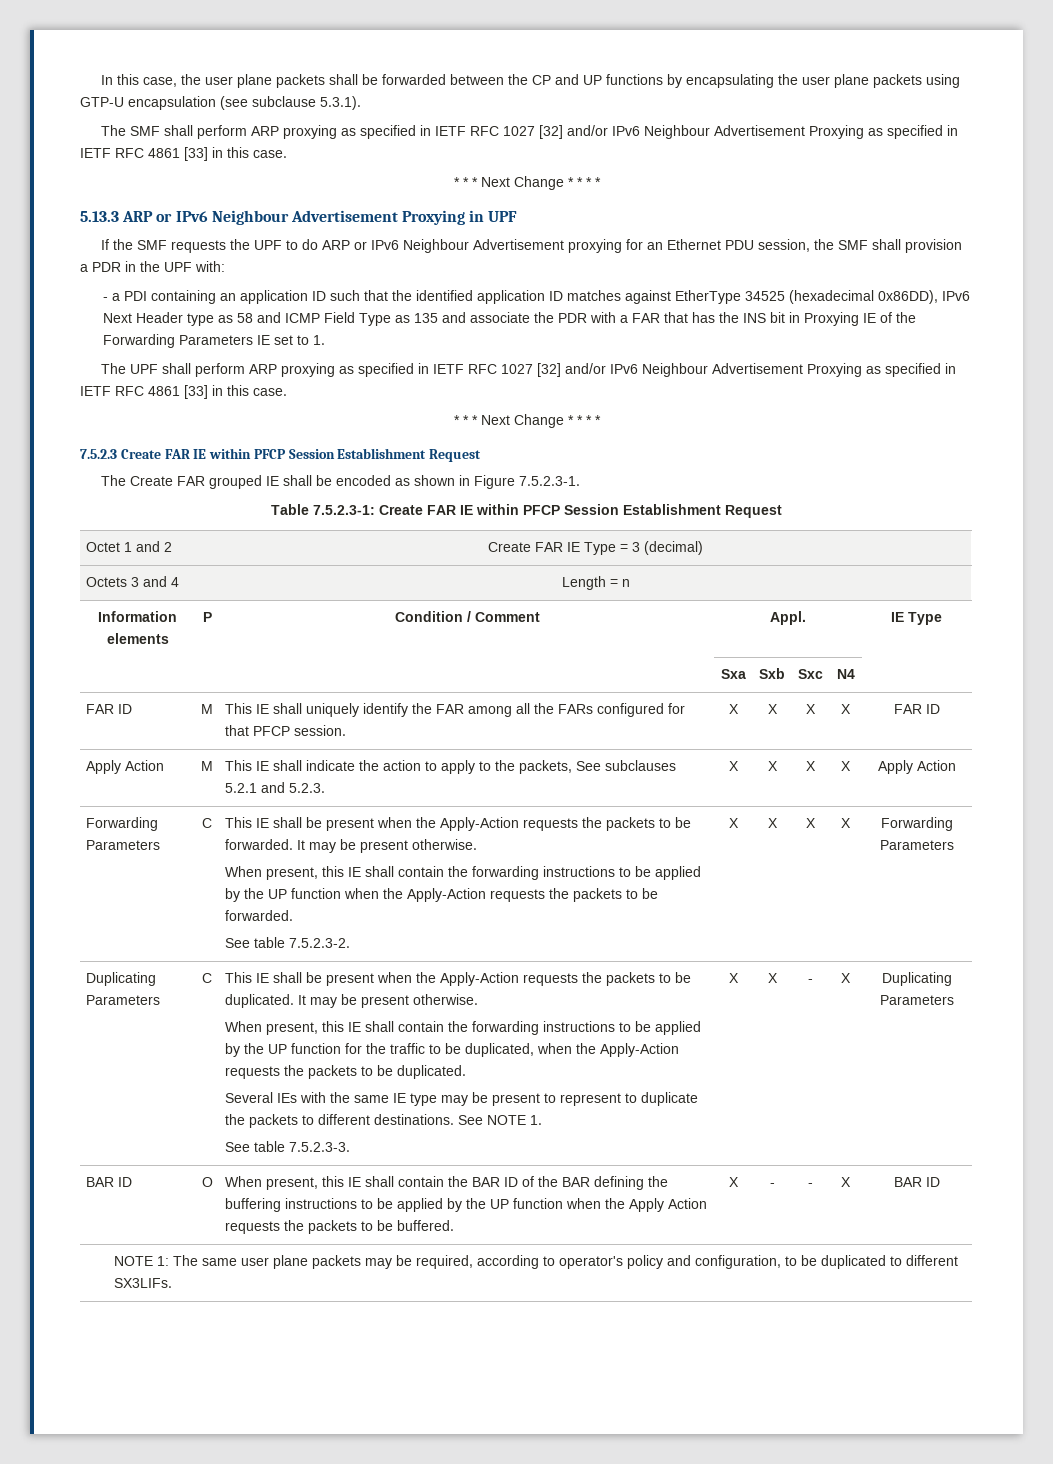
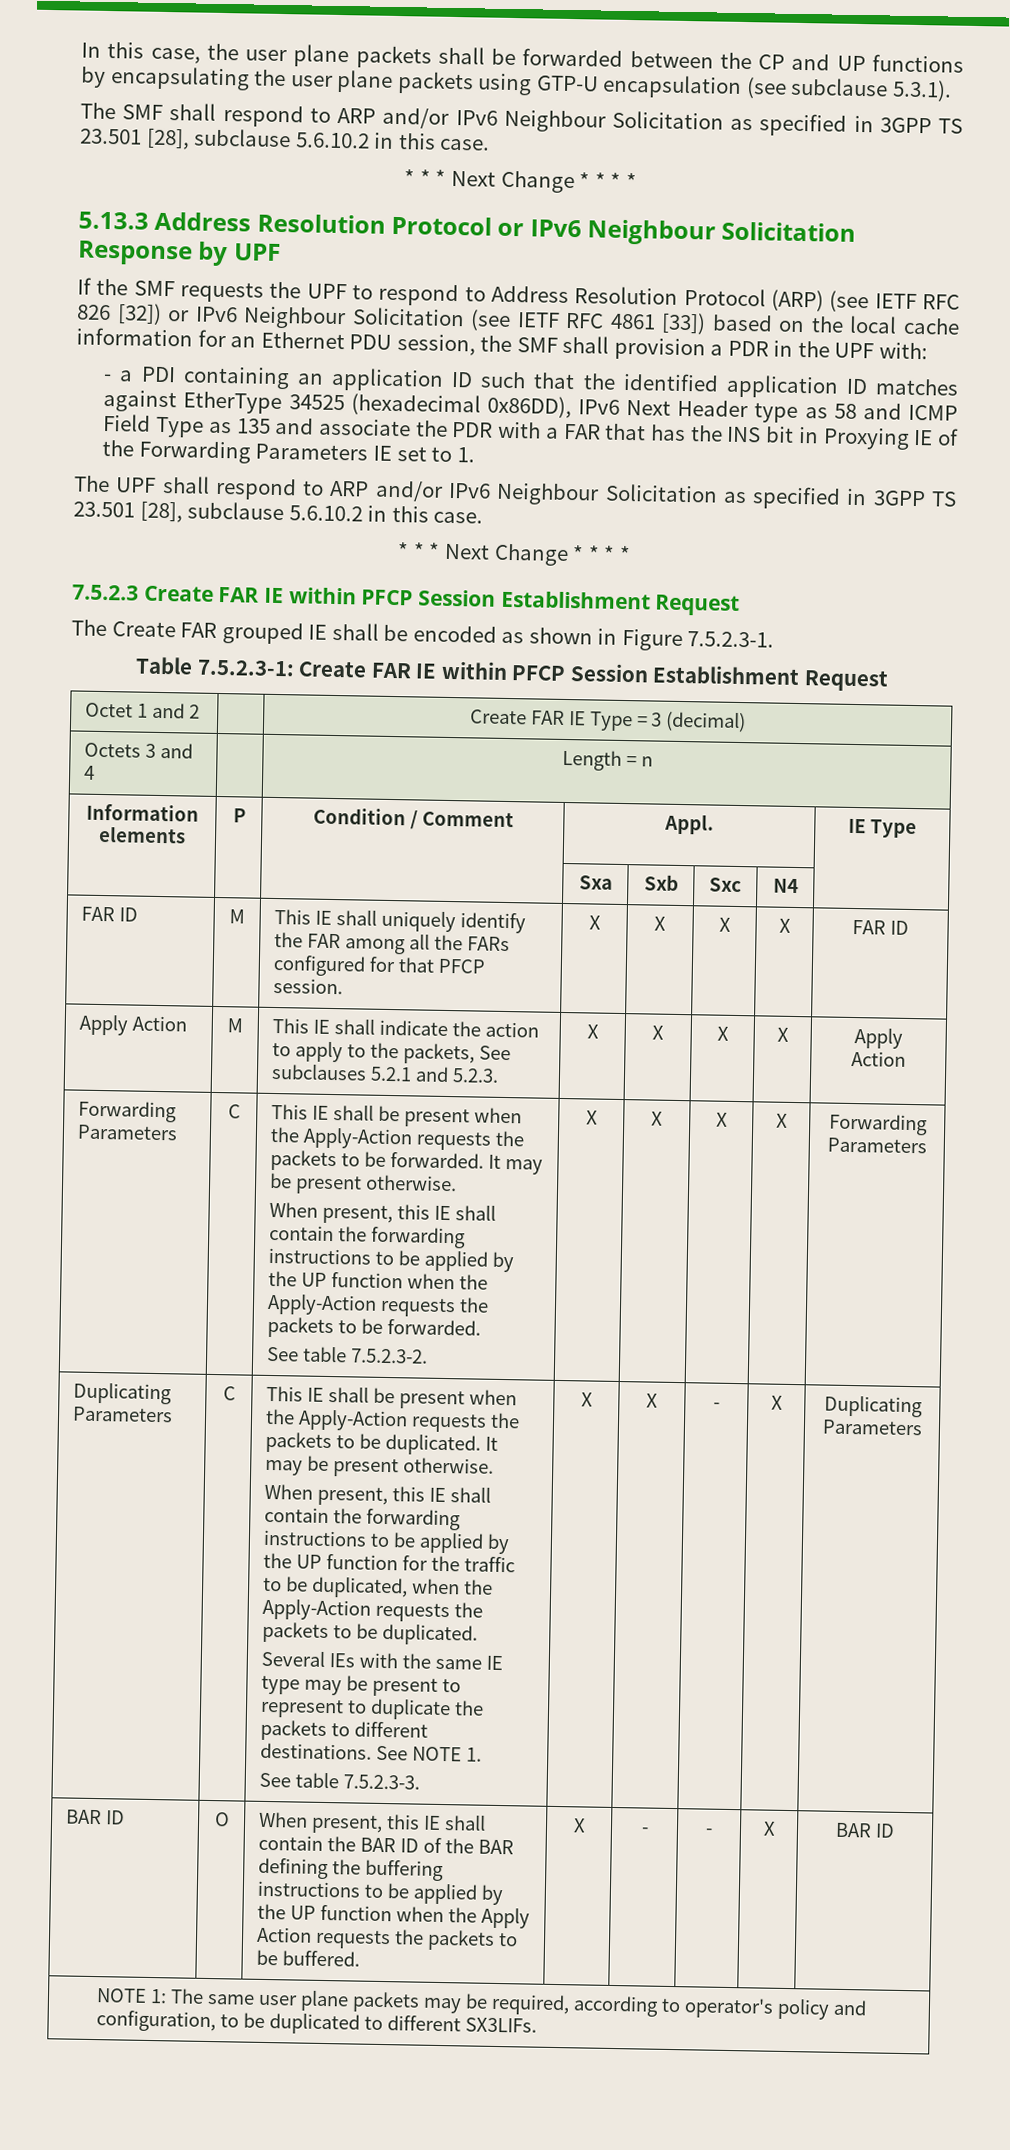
- The SMF shall perform ARP proxying as specified in IETF RFC 1027 [32] and/or IPv6 Neighbour Advertisement Proxying as specified in IETF RFC 4861 [33] in this case.
+ The SMF shall respond to ARP and/or IPv6 Neighbour Solicitation as specified in 3GPP TS 23.501 [28], subclause 5.6.10.2 in this case.
- 5.13.3 ARP or IPv6 Neighbour Advertisement Proxying in UPF
+ 5.13.3 Address Resolution Protocol or IPv6 Neighbour Solicitation Response by UPF
- If the SMF requests the UPF to do ARP or IPv6 Neighbour Advertisement proxying for an Ethernet PDU session, the SMF shall provision a PDR in the UPF with:
+ If the SMF requests the UPF to respond to Address Resolution Protocol (ARP) (see IETF RFC 826 [32]) or IPv6 Neighbour Solicitation (see IETF RFC 4861 [33]) based on the local cache information for an Ethernet PDU session, the SMF shall provision a PDR in the UPF with:
- The UPF shall perform ARP proxying as specified in IETF RFC 1027 [32] and/or IPv6 Neighbour Advertisement Proxying as specified in IETF RFC 4861 [33] in this case.
+ The UPF shall respond to ARP and/or IPv6 Neighbour Solicitation as specified in 3GPP TS 23.501 [28], subclause 5.6.10.2 in this case.

